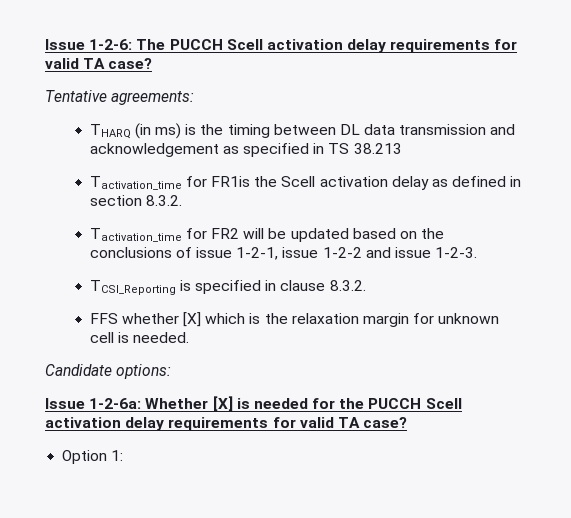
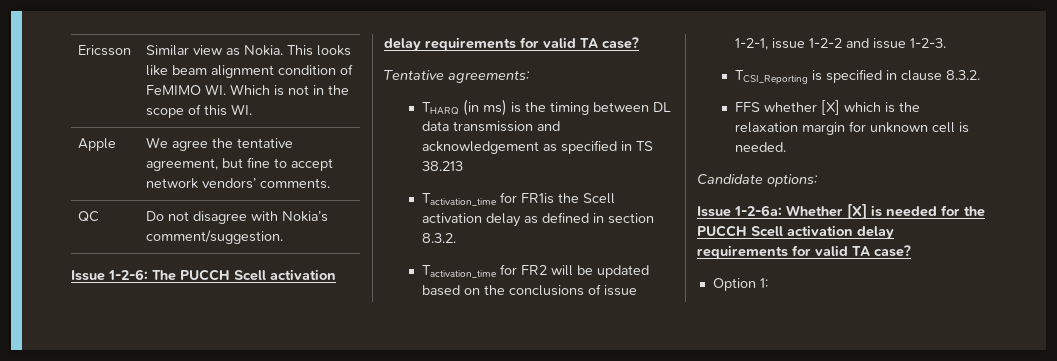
+ Ericsson | Similar view as Nokia. This looks like beam alignment condition of FeMIMO WI. Which is not in the scope of this WI.
+ Apple | We agree the tentative agreement, but fine to accept network vendors’ comments.
+ QC | Do not disagree with Nokia’s comment/suggestion.

